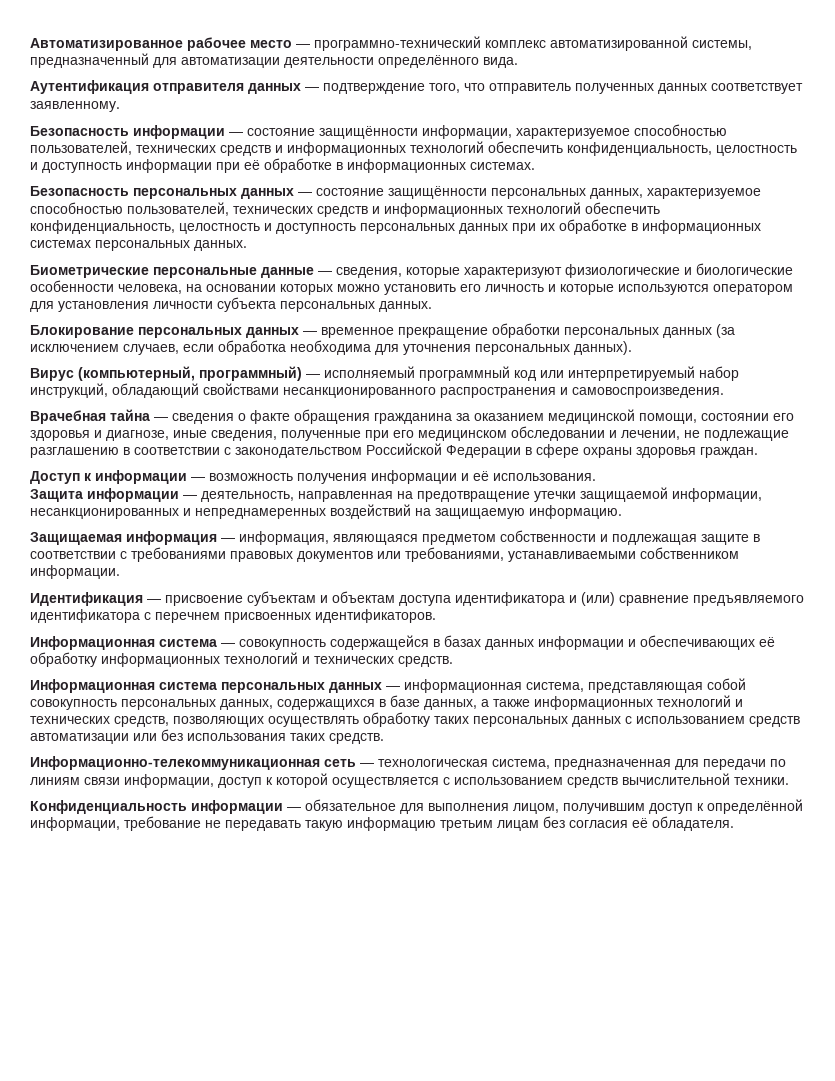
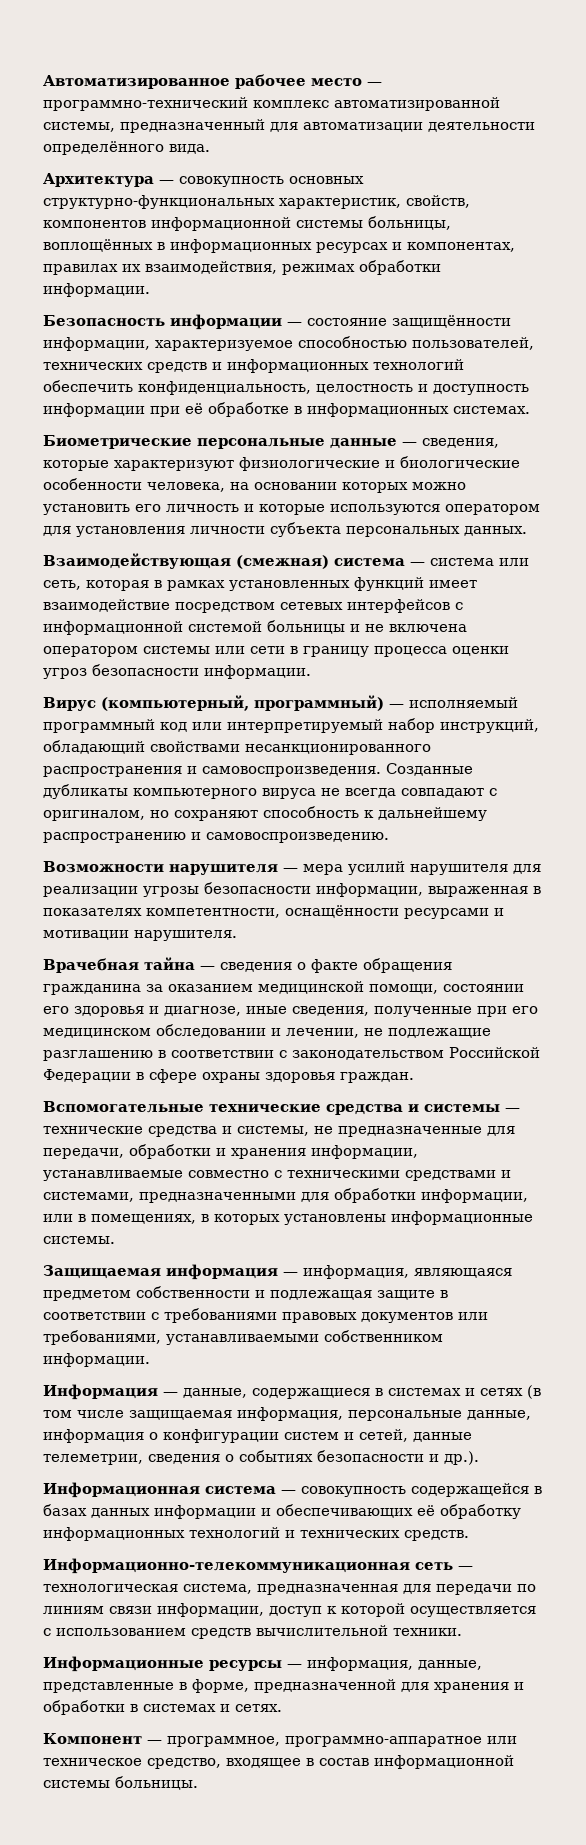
- Аутентификация отправителя данных — подтверждение того, что отправитель полученных данных соответствует заявленному.
+ Архитектура — совокупность основных структурно-функциональных характеристик, свойств, компонентов информационной системы больницы, воплощённых в информационных ресурсах и компонентах, правилах их взаимодействия, режимах обработки информации.
- Безопасность персональных данных — состояние защищённости персональных данных, характеризуемое способностью пользователей, технических средств и информационных технологий обеспечить конфиденциальность, целостность и доступность персональных данных при их обработке в информационных системах персональных данных.
- Блокирование персональных данных — временное прекращение обработки персональных данных (за исключением случаев, если обработка необходима для уточнения персональных данных).
+ Взаимодействующая (смежная) система — система или сеть, которая в рамках установленных функций имеет взаимодействие посредством сетевых интерфейсов с информационной системой больницы и не включена оператором системы или сети в границу процесса оценки угроз безопасности информации.
+ Созданные дубликаты компьютерного вируса не всегда совпадают с оригиналом, но сохраняют способность к дальнейшему распространению и самовоспроизведению.
+ Возможности нарушителя — мера усилий нарушителя для реализации угрозы безопасности информации, выраженная в показателях компетентности, оснащённости ресурсами и мотивации нарушителя.
- Доступ к информации — возможность получения информации и её использования.
- Защита информации — деятельность, направленная на предотвращение утечки защищаемой информации, несанкционированных и непреднамеренных воздействий на защищаемую информацию.
+ Вспомогательные технические средства и системы — технические средства и системы, не предназначенные для передачи, обработки и хранения информации, устанавливаемые совместно с техническими средствами и системами, предназначенными для обработки информации, или в помещениях, в которых установлены информационные системы.
- Идентификация — присвоение субъектам и объектам доступа идентификатора и (или) сравнение предъявляемого идентификатора с перечнем присвоенных идентификаторов.
+ Информация — данные, содержащиеся в системах и сетях (в том числе защищаемая информация, персональные данные, информация о конфигурации систем и сетей, данные телеметрии, сведения о событиях безопасности и др.).
- Информационная система персональных данных — информационная система, представляющая собой совокупность персональных данных, содержащихся в базе данных, а также информационных технологий и технических средств, позволяющих осуществлять обработку таких персональных данных с использованием средств автоматизации или без использования таких средств.
- Конфиденциальность информации — обязательное для выполнения лицом, получившим доступ к определённой информации, требование не передавать такую информацию третьим лицам без согласия её обладателя.
+ Информационные ресурсы — информация, данные, представленные в форме, предназначенной для хранения и обработки в системах и сетях.
+ Компонент — программное, программно-аппаратное или техническое средство, входящее в состав информационной системы больницы.

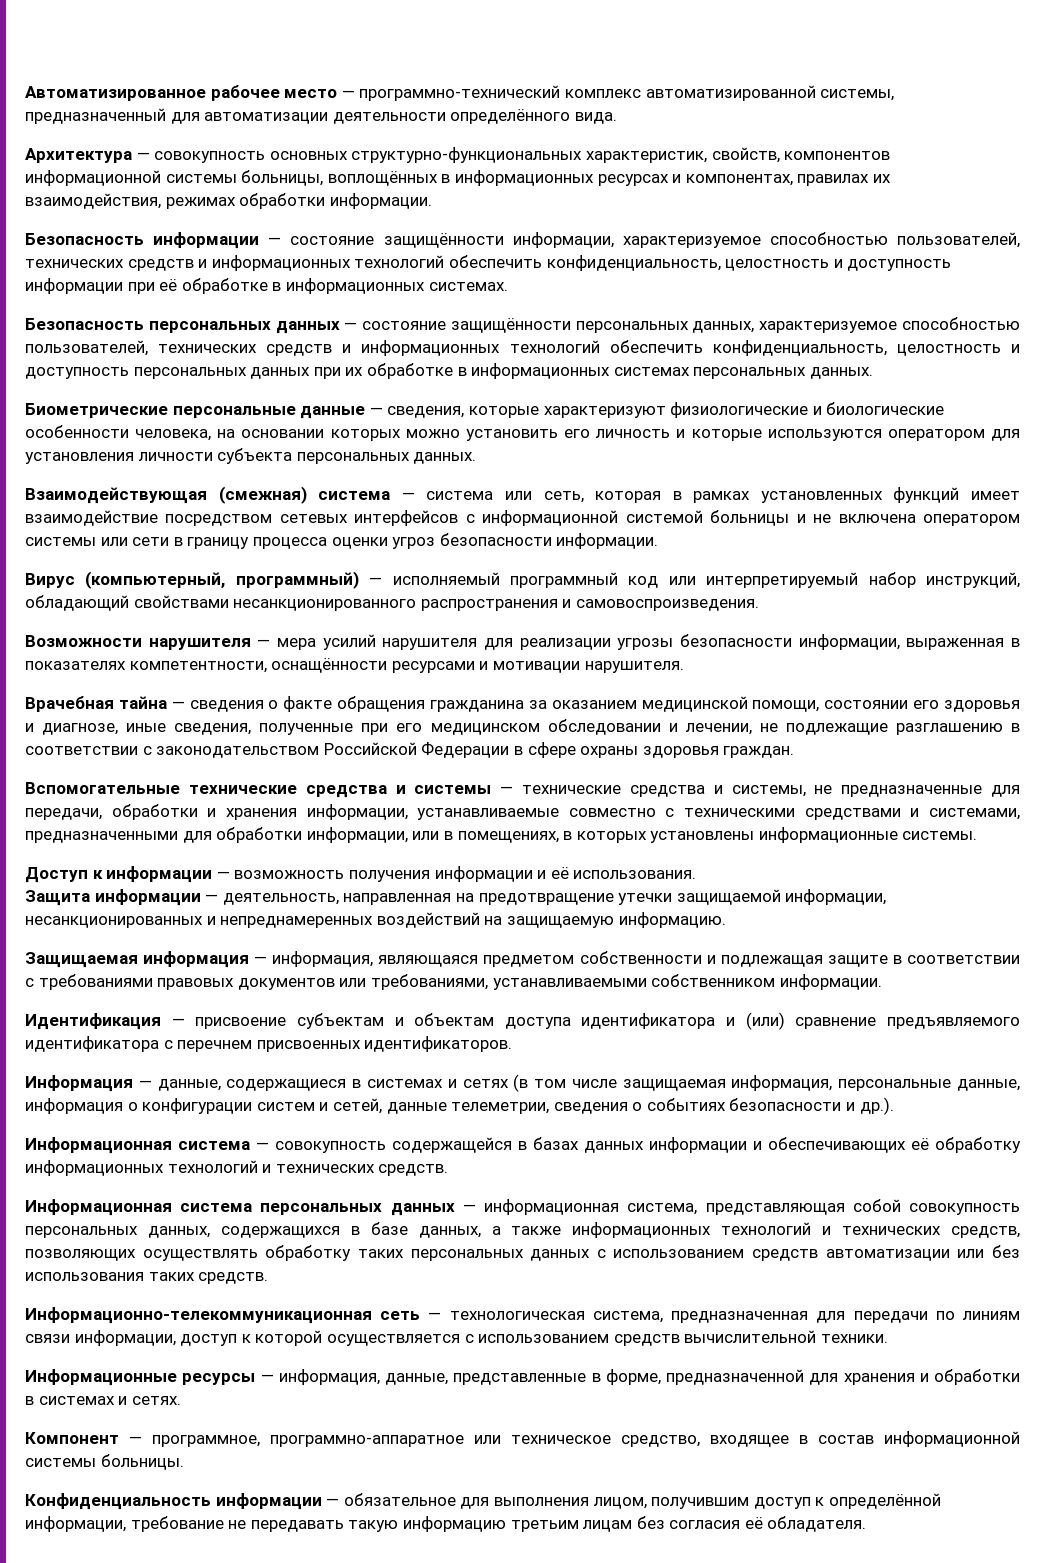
+ Безопасность персональных данных — состояние защищённости персональных данных, характеризуемое способностью пользователей, технических средств и информационных технологий обеспечить конфиденциальность, целостность и доступность персональных данных при их обработке в информационных системах персональных данных.
- Созданные дубликаты компьютерного вируса не всегда совпадают с оригиналом, но сохраняют способность к дальнейшему распространению и самовоспроизведению.
+ Доступ к информации — возможность получения информации и её использования.
+ Защита информации — деятельность, направленная на предотвращение утечки защищаемой информации, несанкционированных и непреднамеренных воздействий на защищаемую информацию.
+ Идентификация — присвоение субъектам и объектам доступа идентификатора и (или) сравнение предъявляемого идентификатора с перечнем присвоенных идентификаторов.
+ Информационная система персональных данных — информационная система, представляющая собой совокупность персональных данных, содержащихся в базе данных, а также информационных технологий и технических средств, позволяющих осуществлять обработку таких персональных данных с использованием средств автоматизации или без использования таких средств.
+ Конфиденциальность информации — обязательное для выполнения лицом, получившим доступ к определённой информации, требование не передавать такую информацию третьим лицам без согласия её обладателя.

